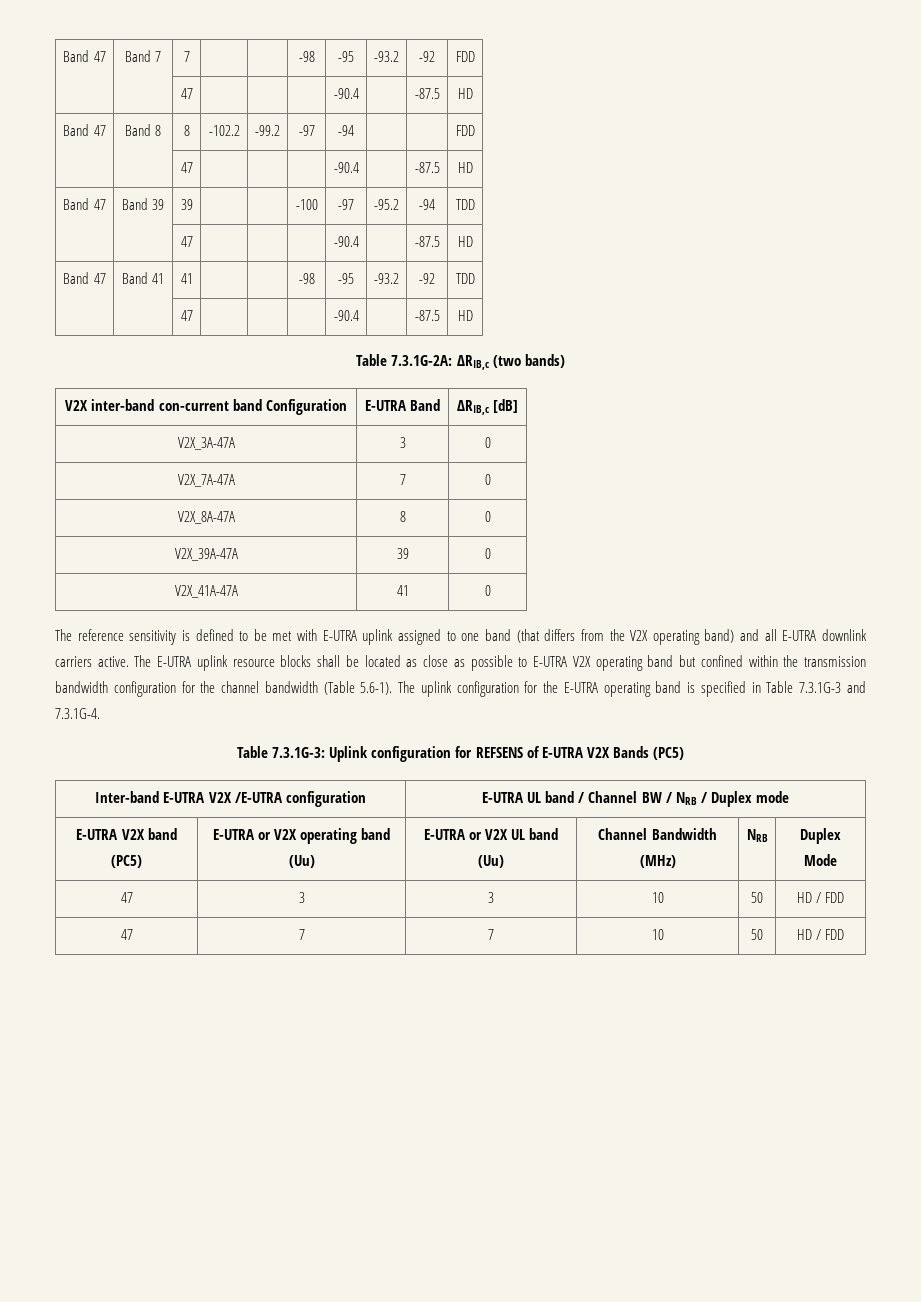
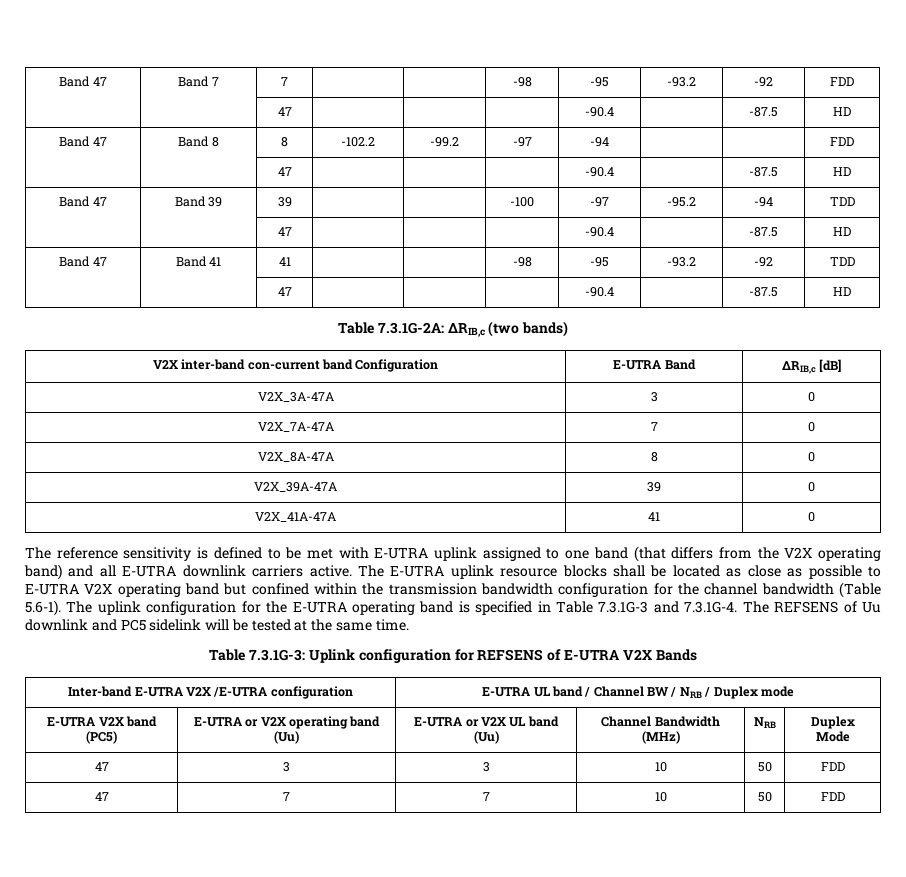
- The E-UTRA uplink resource blocks shall be located as close as possible to E-UTRA V2X operating band but confined within the transmission bandwidth configuration for the channel bandwidth (Table 5.6-1). The uplink configuration for the E-UTRA operating band is specified in Table 7.3.1G-3 and 7.3.1G-4.
+ The E-UTRA uplink resource blocks shall be located as close as possible to E-UTRA V2X operating band but confined within the transmission bandwidth configuration for the channel bandwidth (Table 5.6-1). The uplink configuration for the E-UTRA operating band is specified in Table 7.3.1G-3 and 7.3.1G-4. The REFSENS of Uu downlink and PC5 sidelink will be tested at the same time.
- Table 7.3.1G-3: Uplink configuration for REFSENS of E-UTRA V2X Bands (PC5)
+ Table 7.3.1G-3: Uplink configuration for REFSENS of E-UTRA V2X Bands
- 47 | 3 | 3 | 10 | 50 | HD / FDD
+ 47 | 3 | 3 | 10 | 50 | FDD
- 47 | 7 | 7 | 10 | 50 | HD / FDD
+ 47 | 7 | 7 | 10 | 50 | FDD

